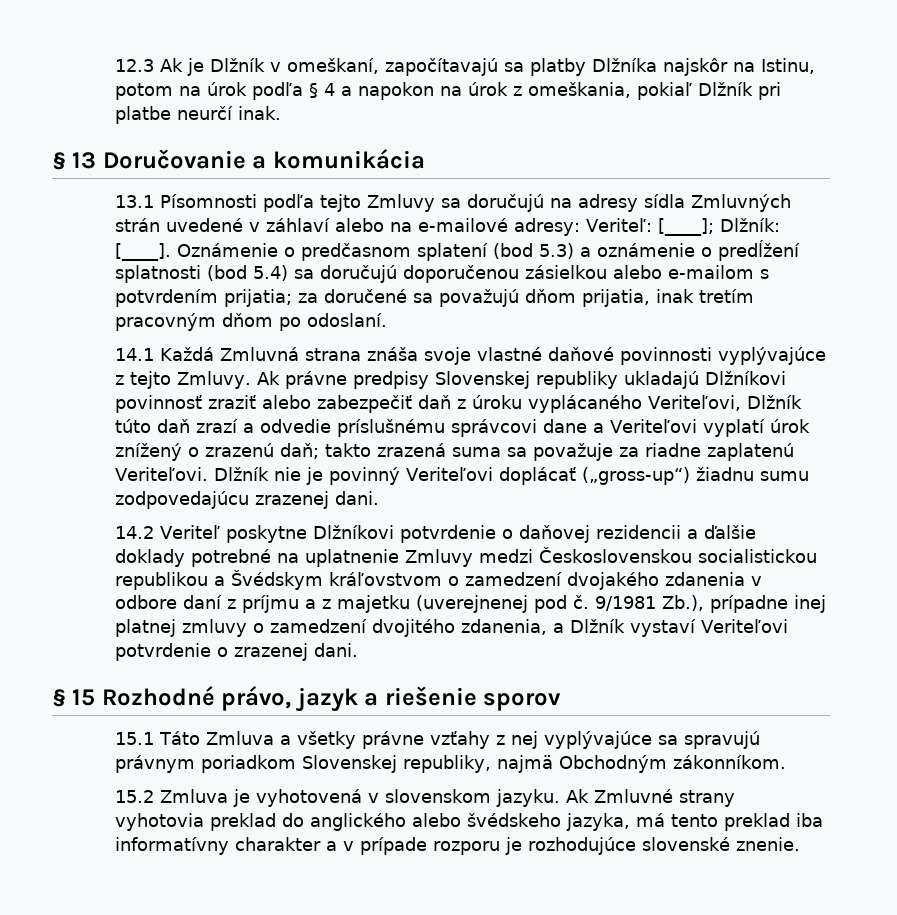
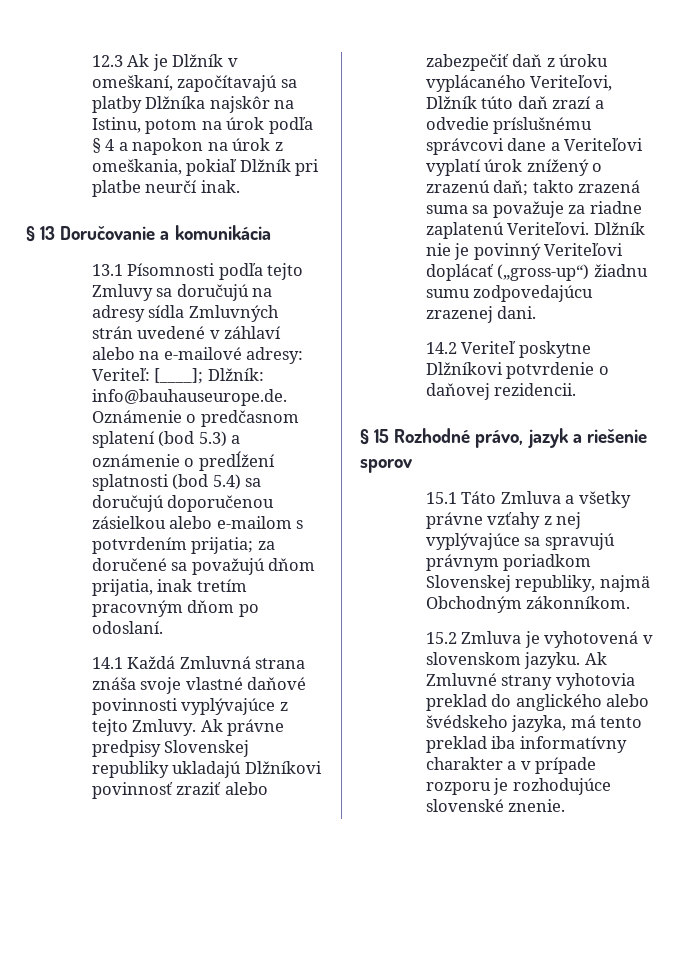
- 13.1 Písomnosti podľa tejto Zmluvy sa doručujú na adresy sídla Zmluvných strán uvedené v záhlaví alebo na e-mailové adresy: Veriteľ: [____]; Dlžník: [____]. Oznámenie o predčasnom splatení (bod 5.3) a oznámenie o predĺžení splatnosti (bod 5.4) sa doručujú doporučenou zásielkou alebo e-mailom s potvrdením prijatia; za doručené sa považujú dňom prijatia, inak tretím pracovným dňom po odoslaní.
+ 13.1 Písomnosti podľa tejto Zmluvy sa doručujú na adresy sídla Zmluvných strán uvedené v záhlaví alebo na e-mailové adresy: Veriteľ: [____]; Dlžník: info@bauhauseurope.de. Oznámenie o predčasnom splatení (bod 5.3) a oznámenie o predĺžení splatnosti (bod 5.4) sa doručujú doporučenou zásielkou alebo e-mailom s potvrdením prijatia; za doručené sa považujú dňom prijatia, inak tretím pracovným dňom po odoslaní.
- 14.2 Veriteľ poskytne Dlžníkovi potvrdenie o daňovej rezidencii a ďalšie doklady potrebné na uplatnenie Zmluvy medzi Československou socialistickou republikou a Švédskym kráľovstvom o zamedzení dvojakého zdanenia v odbore daní z príjmu a z majetku (uverejnenej pod č. 9/1981 Zb.), prípadne inej platnej zmluvy o zamedzení dvojitého zdanenia, a Dlžník vystaví Veriteľovi potvrdenie o zrazenej dani.
+ 14.2 Veriteľ poskytne Dlžníkovi potvrdenie o daňovej rezidencii.

